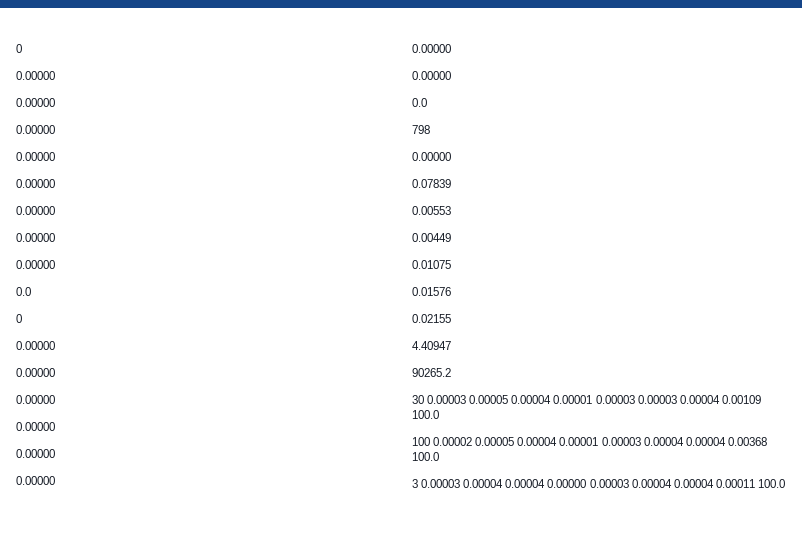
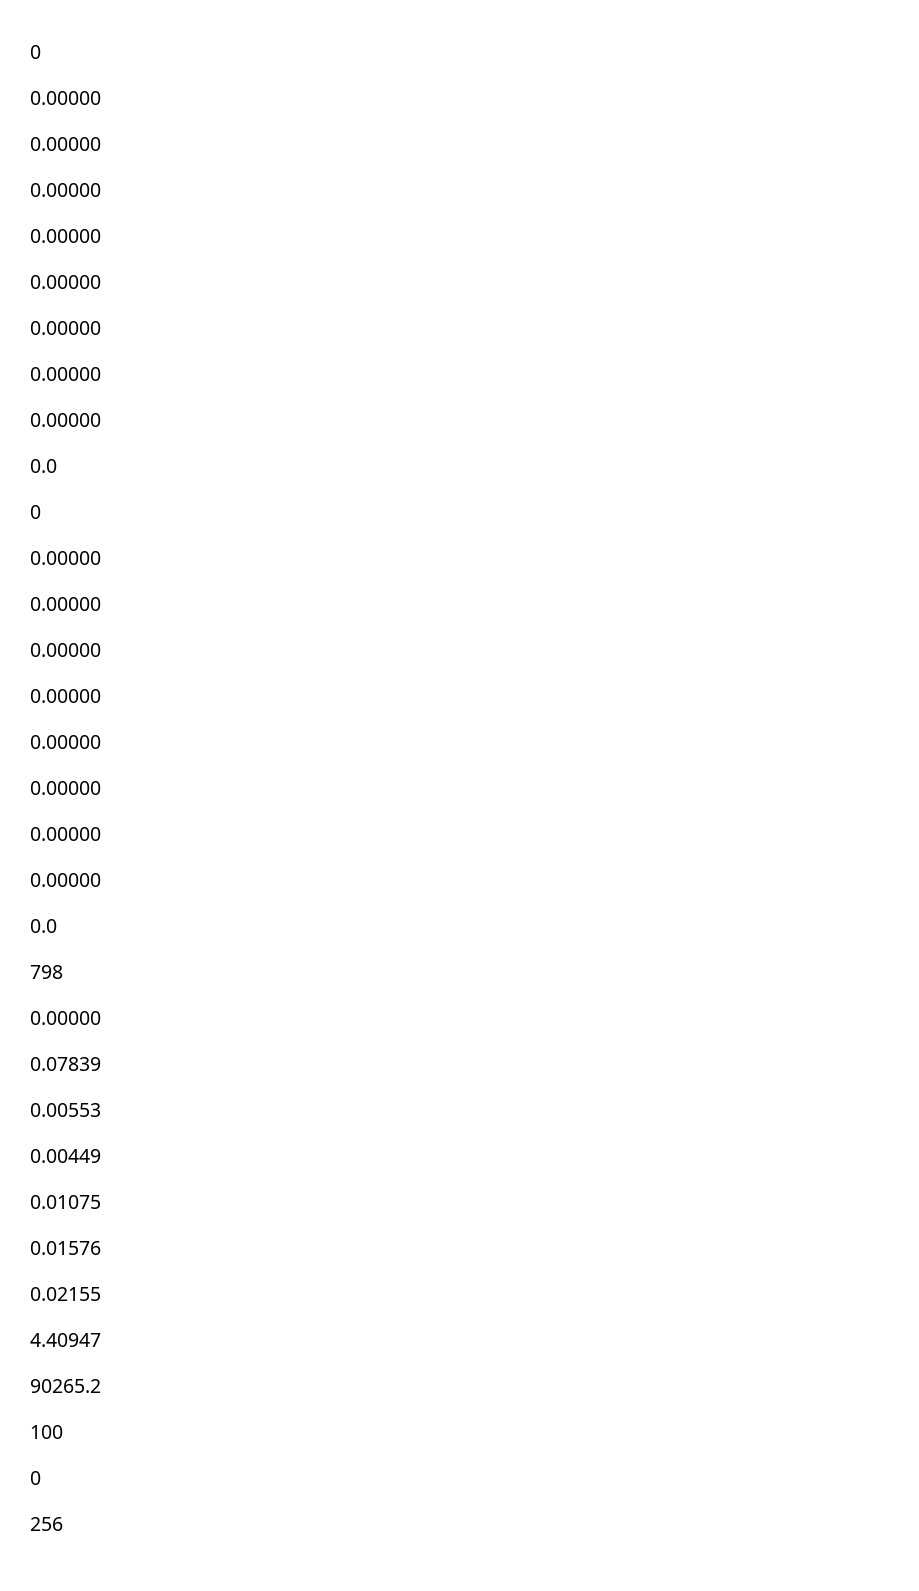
- 30 0.00003 0.00005 0.00004 0.00001 0.00003 0.00003 0.00004 0.00109 100.0
- 100 0.00002 0.00005 0.00004 0.00001 0.00003 0.00004 0.00004 0.00368 100.0
- 3 0.00003 0.00004 0.00004 0.00000 0.00003 0.00004 0.00004 0.00011 100.0
+ 100
+ 0
+ 256

